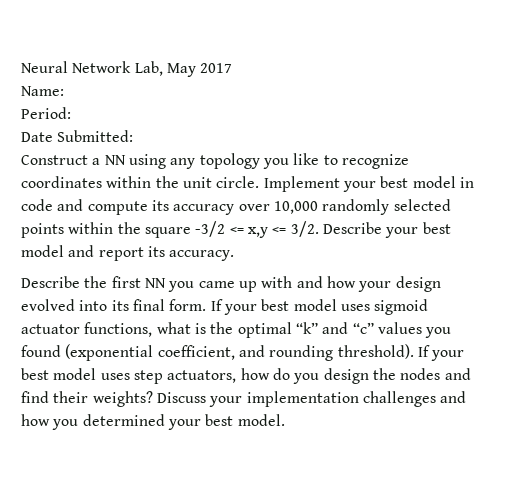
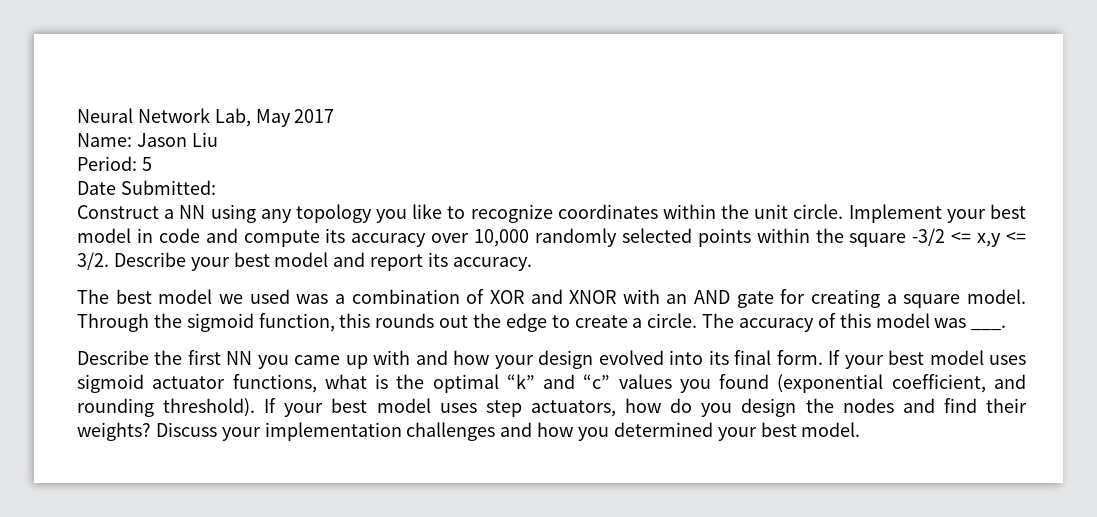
- Name:
+ Name: Jason Liu
- Period:
+ Period: 5
+ The best model we used was a combination of XOR and XNOR with an AND gate for creating a square model. Through the sigmoid function, this rounds out the edge to create a circle. The accuracy of this model was ___.

